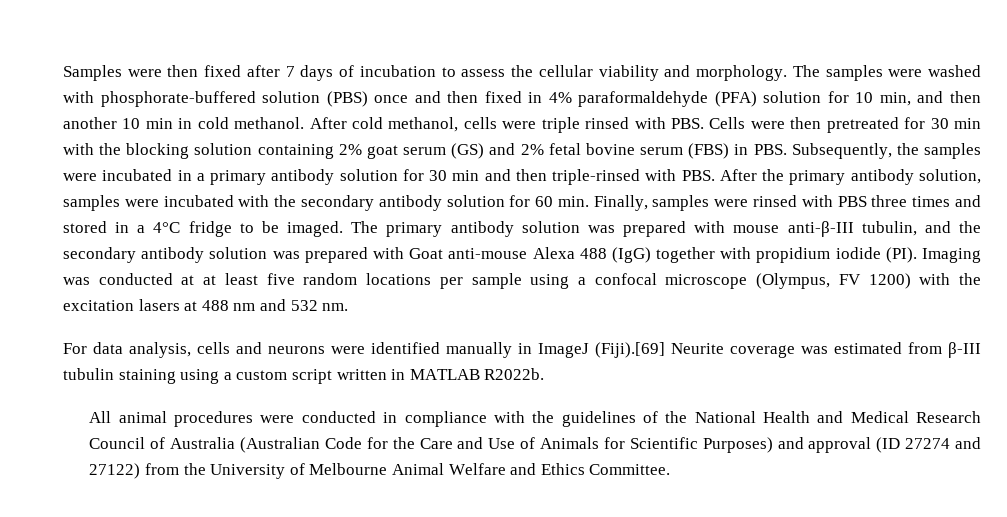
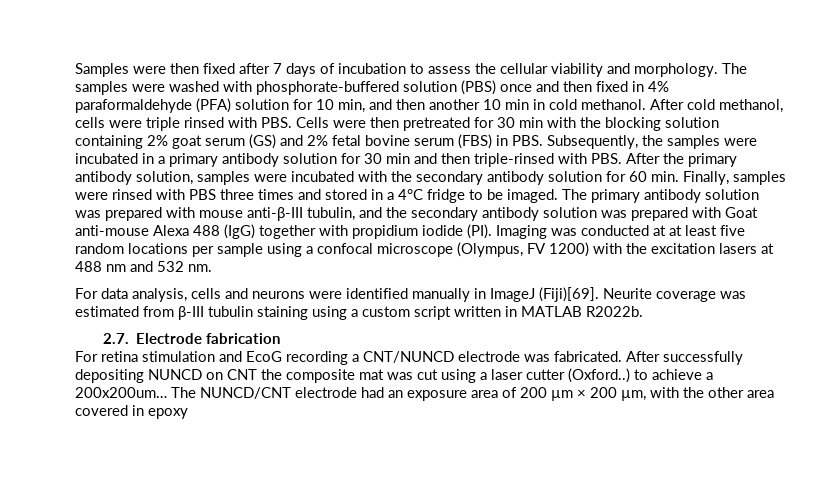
- For data analysis, cells and neurons were identified manually in ImageJ (Fiji).[69] Neurite coverage was estimated from β-III tubulin staining using a custom script written in MATLAB R2022b.
+ For data analysis, cells and neurons were identified manually in ImageJ (Fiji)[69]. Neurite coverage was estimated from β-III tubulin staining using a custom script written in MATLAB R2022b.
- All animal procedures were conducted in compliance with the guidelines of the National Health and Medical Research Council of Australia (Australian Code for the Care and Use of Animals for Scientific Purposes) and approval (ID 27274 and 27122) from the University of Melbourne Animal Welfare and Ethics Committee.
+ 2.7. Electrode fabrication
+ For retina stimulation and EcoG recording a CNT/NUNCD electrode was fabricated. After successfully depositing NUNCD on CNT the composite mat was cut using a laser cutter (Oxford..) to achieve a 200x200um… The NUNCD/CNT electrode had an exposure area of 200 µm × 200 µm, with the other area covered in epoxy

